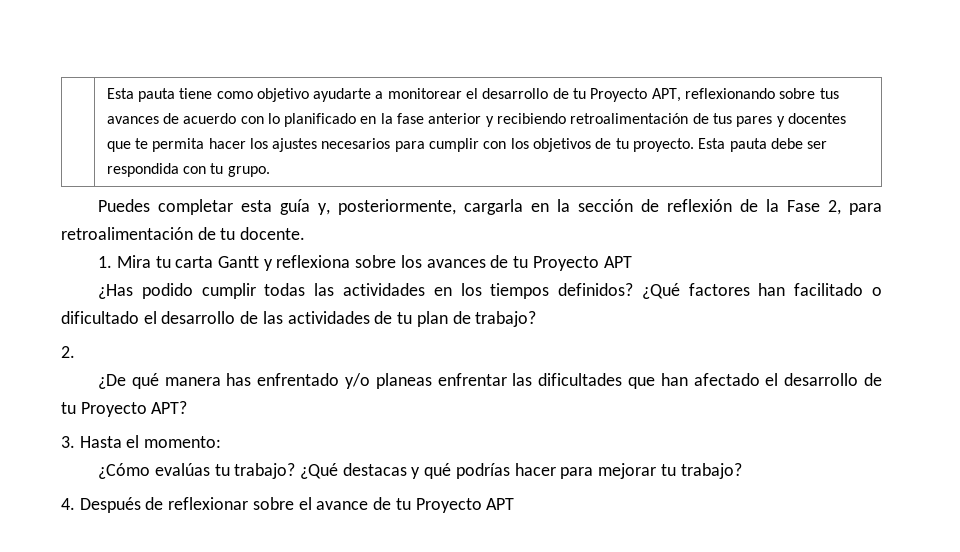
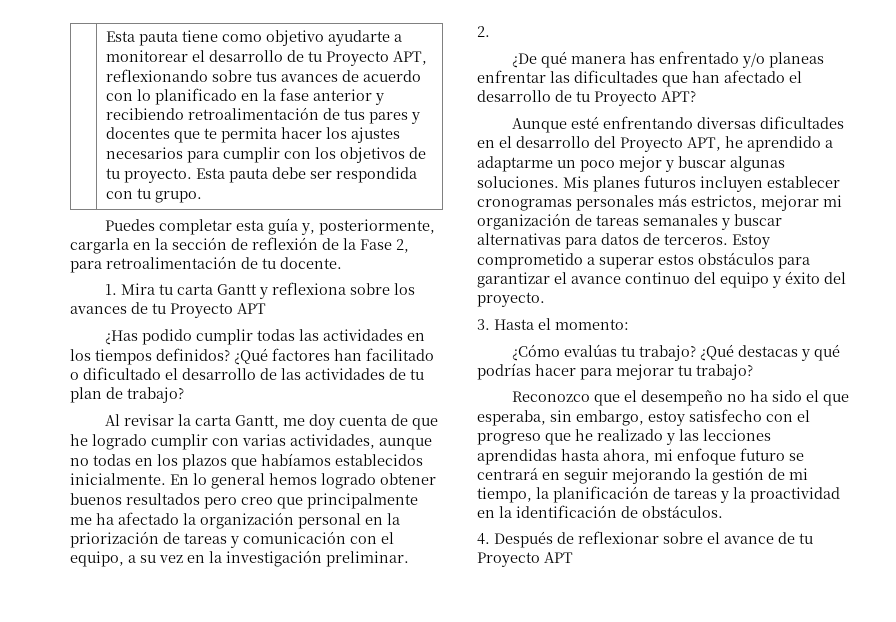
+ Al revisar la carta Gantt, me doy cuenta de que he logrado cumplir con varias actividades, aunque no todas en los plazos que habíamos establecidos inicialmente. En lo general hemos logrado obtener buenos resultados pero creo que principalmente me ha afectado la organización personal en la priorización de tareas y comunicación con el equipo, a su vez en la investigación preliminar.
+ Aunque esté enfrentando diversas dificultades en el desarrollo del Proyecto APT, he aprendido a adaptarme un poco mejor y buscar algunas soluciones. Mis planes futuros incluyen establecer cronogramas personales más estrictos, mejorar mi organización de tareas semanales y buscar alternativas para datos de terceros. Estoy comprometido a superar estos obstáculos para garantizar el avance continuo del equipo y éxito del proyecto.
+ Reconozco que el desempeño no ha sido el que esperaba, sin embargo, estoy satisfecho con el progreso que he realizado y las lecciones aprendidas hasta ahora, mi enfoque futuro se centrará en seguir mejorando la gestión de mi tiempo, la planificación de tareas y la proactividad en la identificación de obstáculos.

